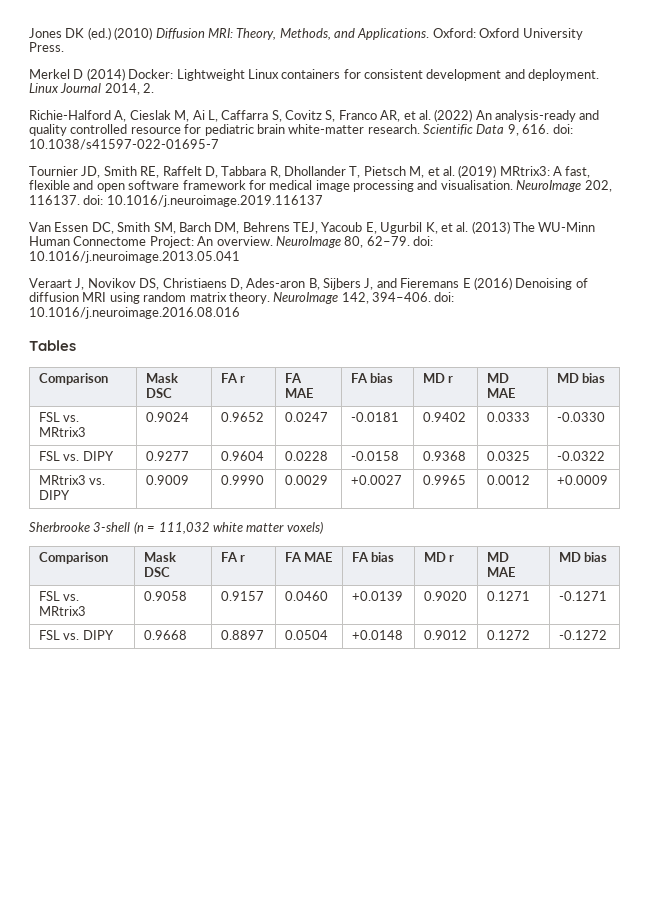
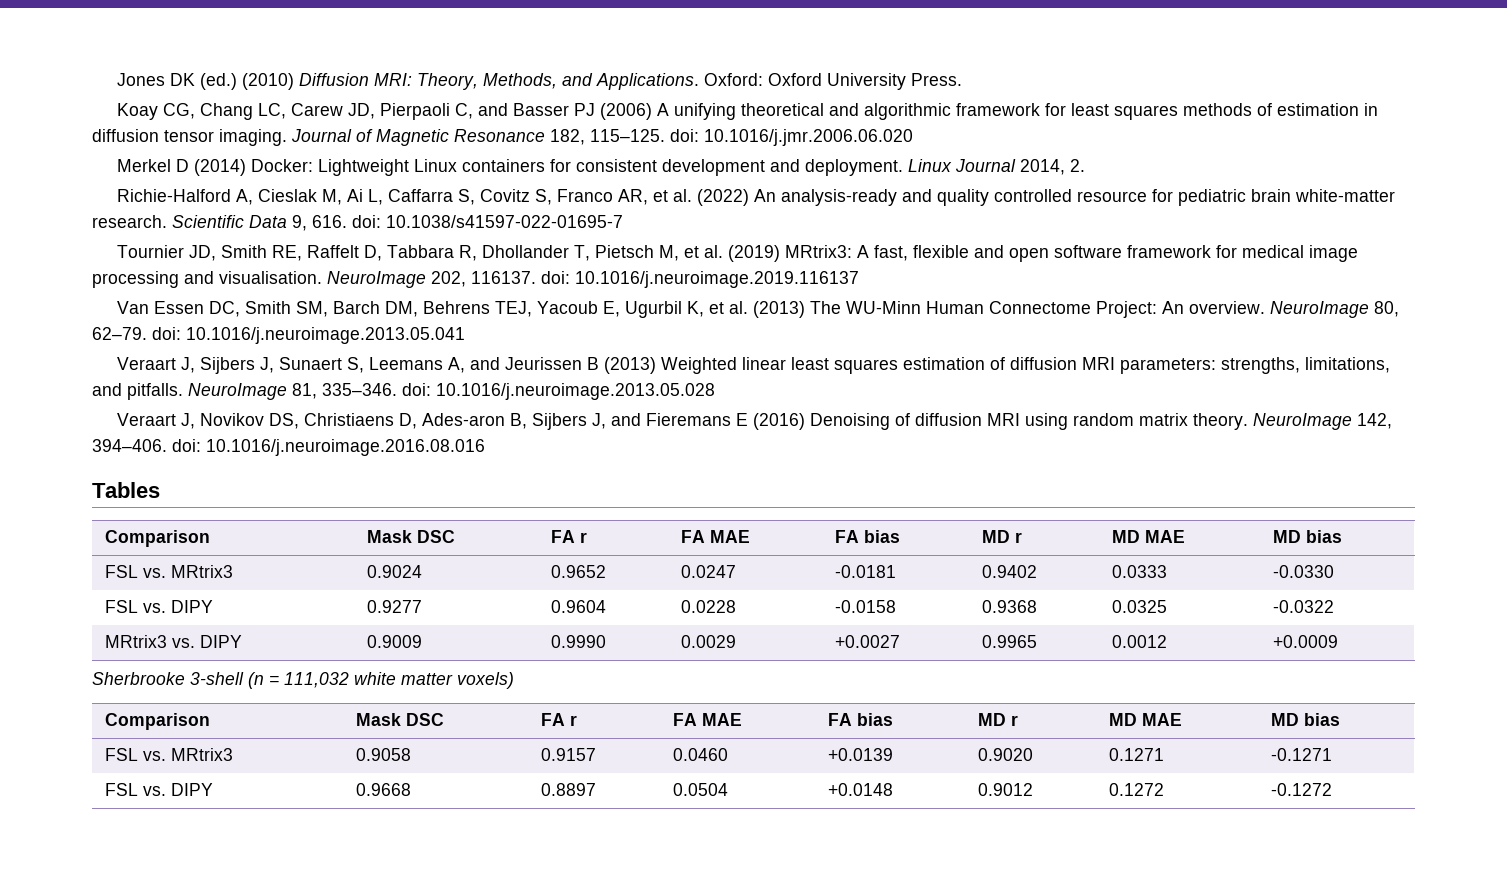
+ Koay CG, Chang LC, Carew JD, Pierpaoli C, and Basser PJ (2006) A unifying theoretical and algorithmic framework for least squares methods of estimation in diffusion tensor imaging. Journal of Magnetic Resonance 182, 115–125. doi: 10.1016/j.jmr.2006.06.020
+ Veraart J, Sijbers J, Sunaert S, Leemans A, and Jeurissen B (2013) Weighted linear least squares estimation of diffusion MRI parameters: strengths, limitations, and pitfalls. NeuroImage 81, 335–346. doi: 10.1016/j.neuroimage.2013.05.028

